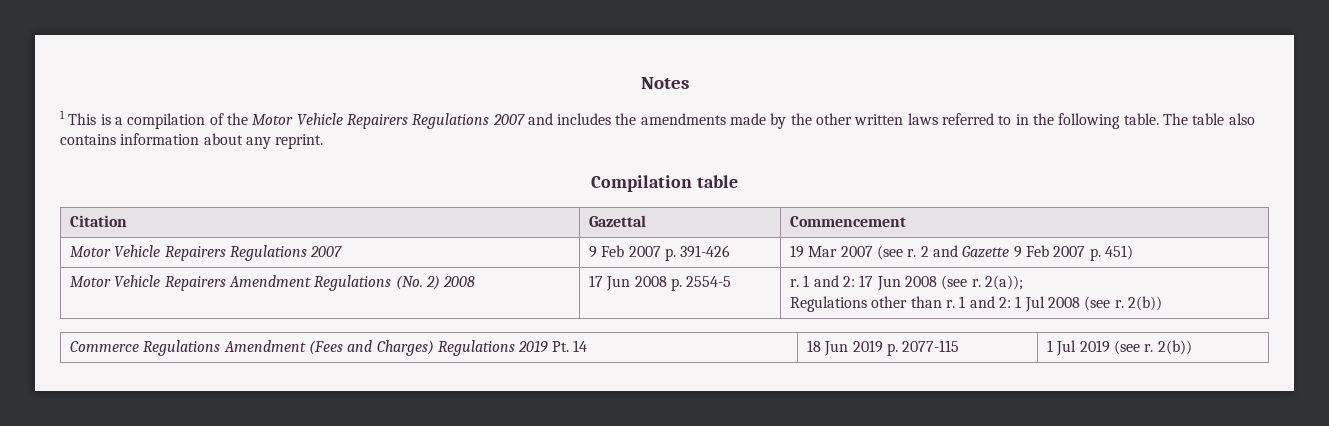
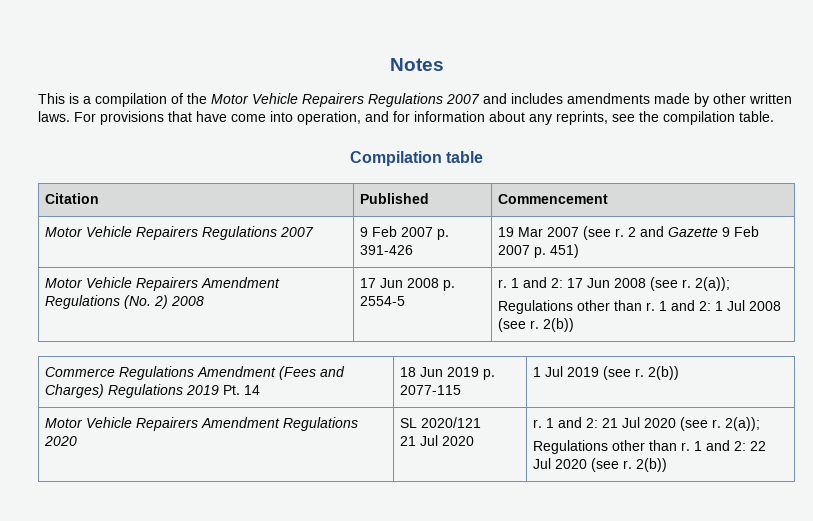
- 1 This is a compilation of the Motor Vehicle Repairers Regulations 2007 and includes the amendments made by the other written laws referred to in the following table. The table also contains information about any reprint.
+ This is a compilation of the Motor Vehicle Repairers Regulations 2007 and includes amendments made by other written laws. For provisions that have come into operation, and for information about any reprints, see the compilation table.
- Citation | Gazettal | Commencement
+ Citation | Published | Commencement
+ Motor Vehicle Repairers Amendment Regulations 2020 | SL 2020/121
+ 21 Jul 2020 | r. 1 and 2: 21 Jul 2020 (see r. 2(a));
+ Regulations other than r. 1 and 2: 22 Jul 2020 (see r. 2(b))

